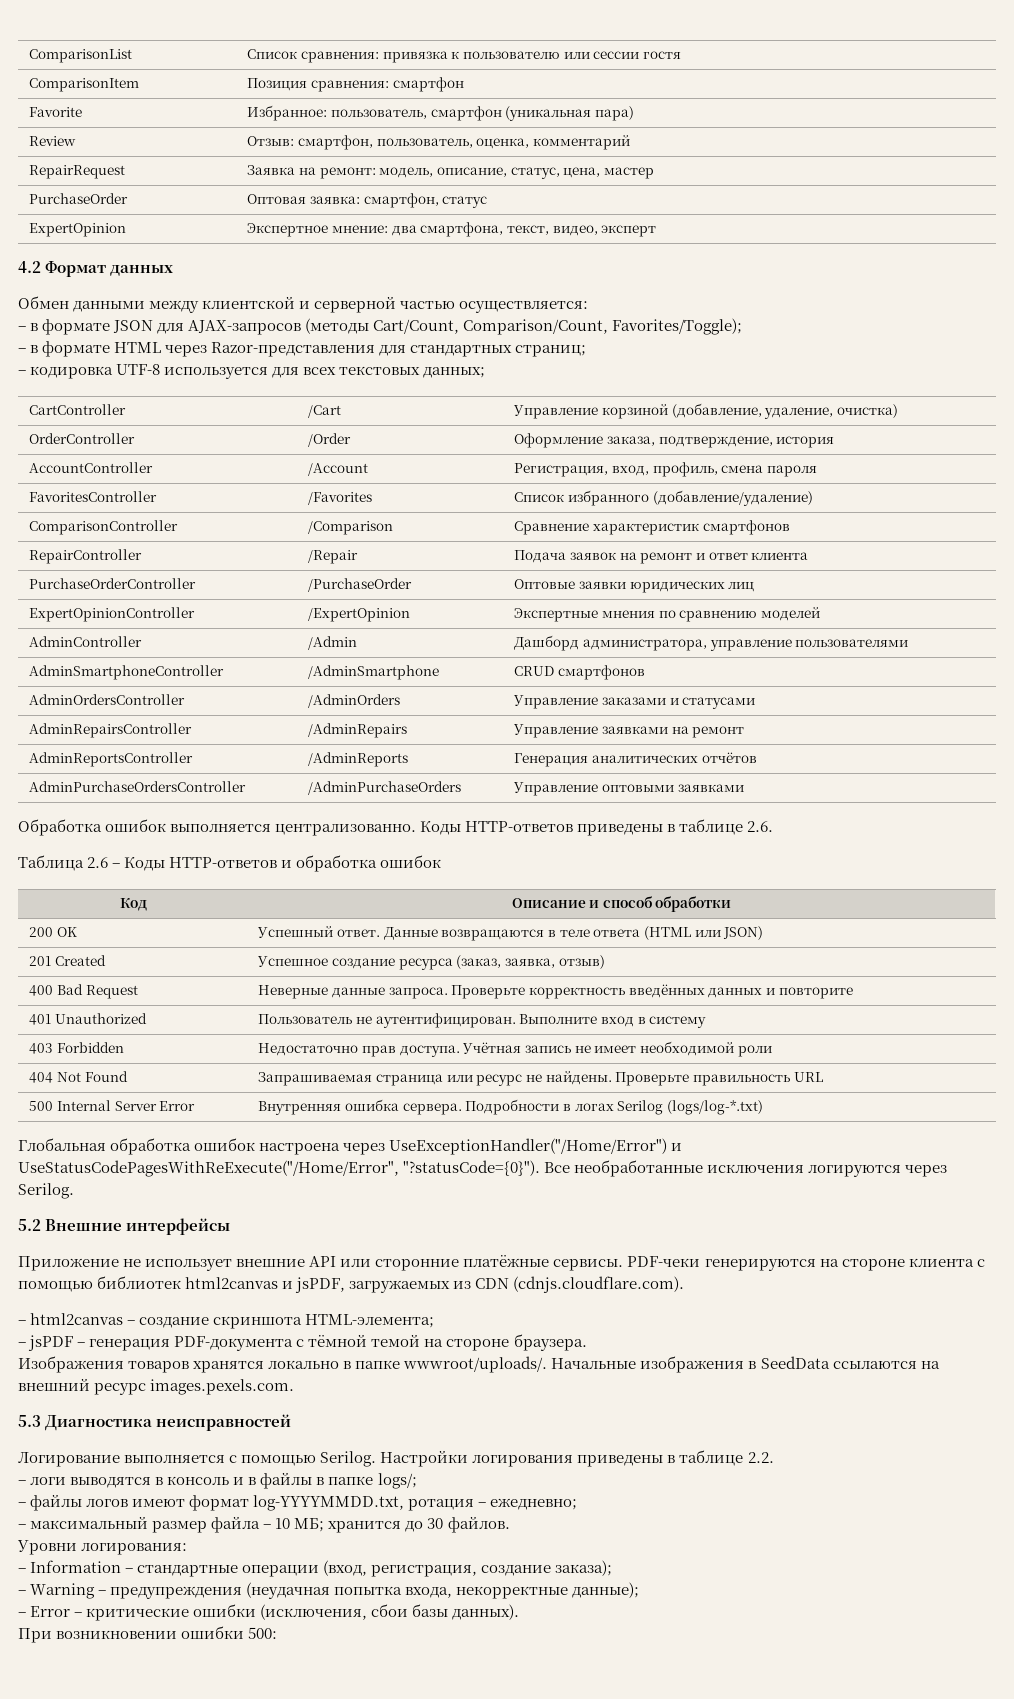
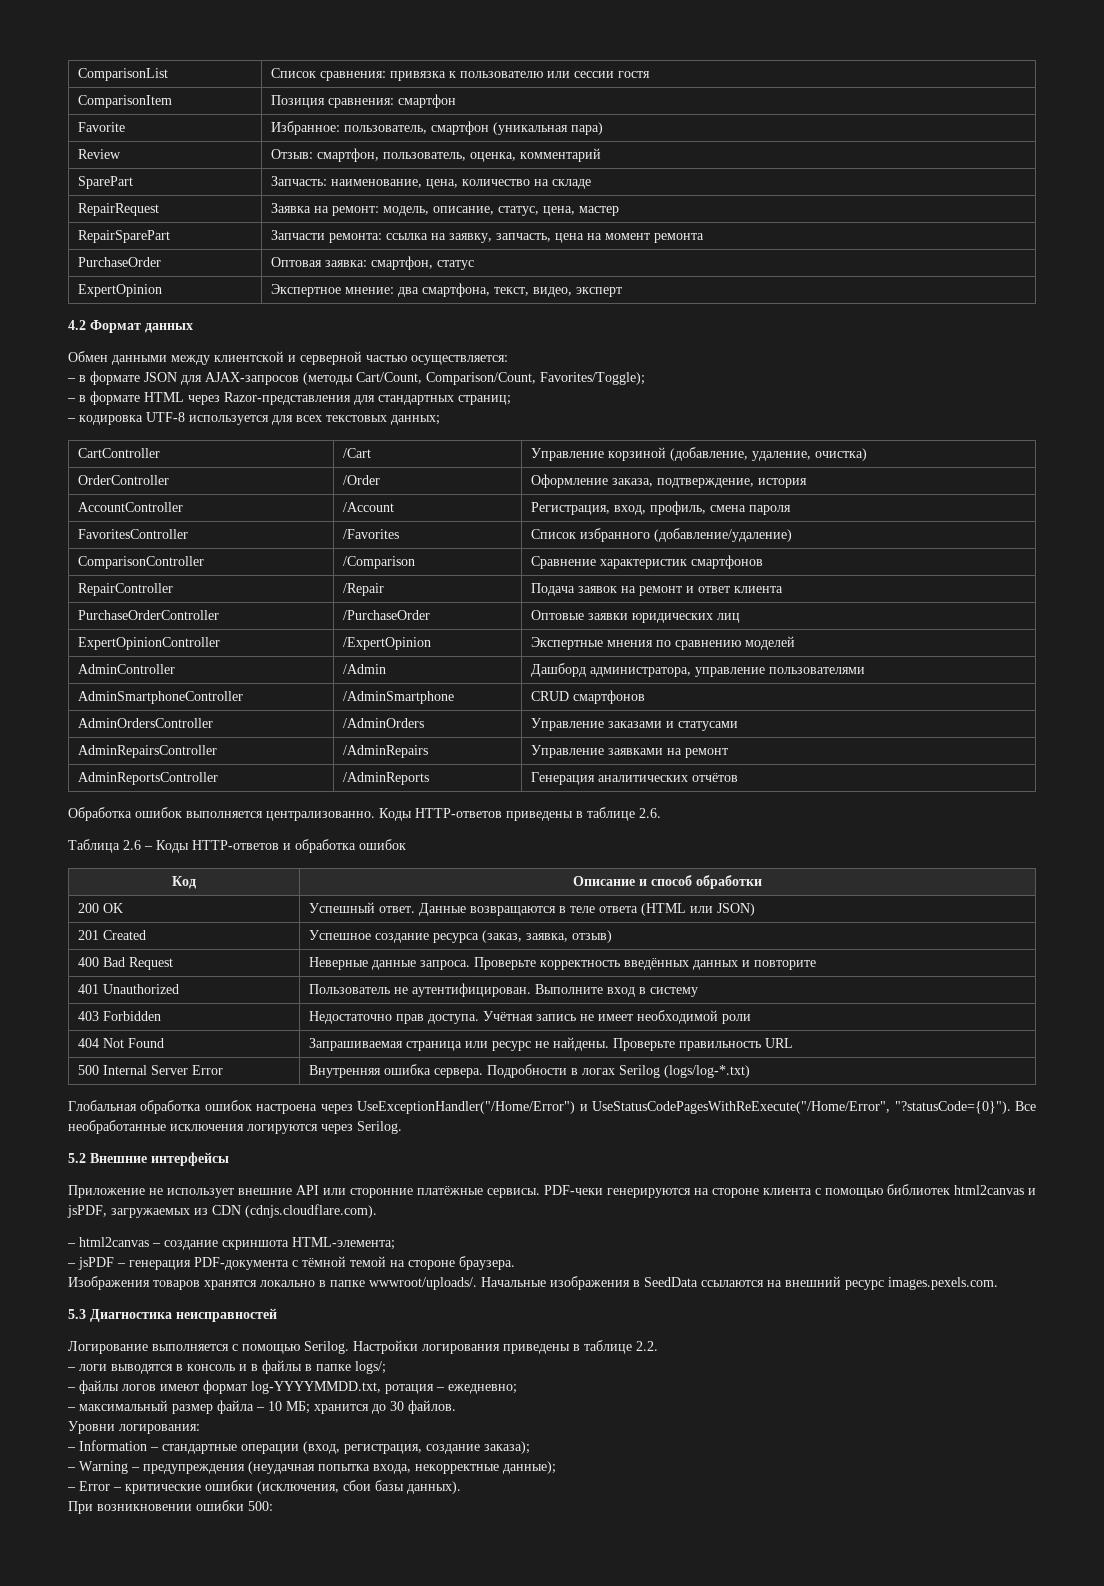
+ SparePart | Запчасть: наименование, цена, количество на складе
+ RepairSparePart | Запчасти ремонта: ссылка на заявку, запчасть, цена на момент ремонта
- AdminPurchaseOrdersController | /AdminPurchaseOrders | Управление оптовыми заявками

